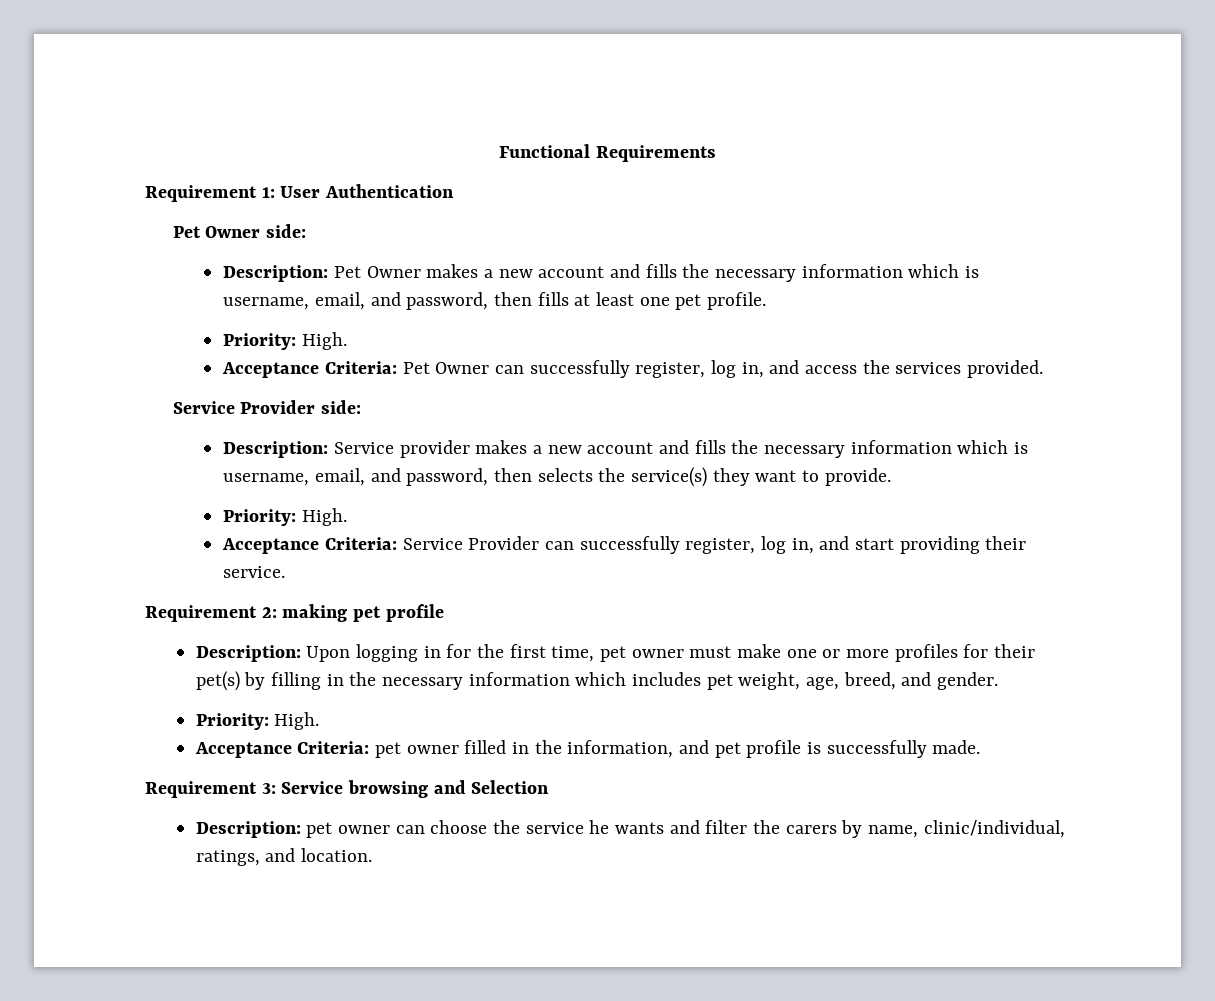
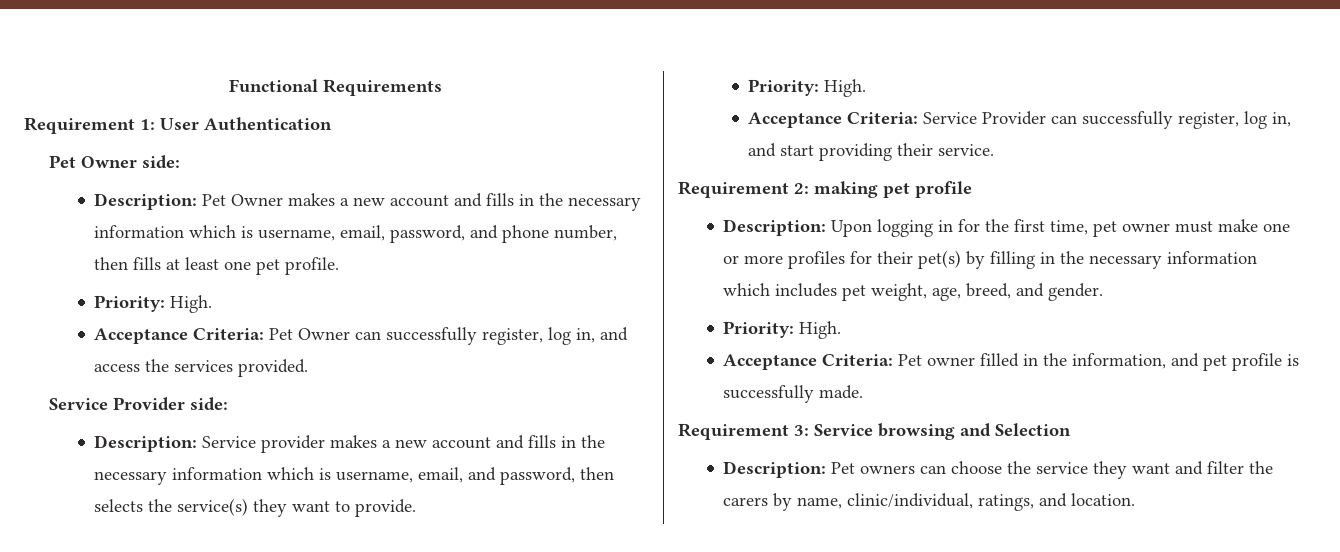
- Description: Pet Owner makes a new account and fills the necessary information which is username, email, and password, then fills at least one pet profile.
+ Description: Pet Owner makes a new account and fills in the necessary information which is username, email, password, and phone number, then fills at least one pet profile.
- Description: Service provider makes a new account and fills the necessary information which is username, email, and password, then selects the service(s) they want to provide.
+ Description: Service provider makes a new account and fills in the necessary information which is username, email, and password, then selects the service(s) they want to provide.
- Acceptance Criteria: pet owner filled in the information, and pet profile is successfully made.
+ Acceptance Criteria: Pet owner filled in the information, and pet profile is successfully made.
- Description: pet owner can choose the service he wants and filter the carers by name, clinic/individual, ratings, and location.
+ Description: Pet owners can choose the service they want and filter the carers by name, clinic/individual, ratings, and location.

